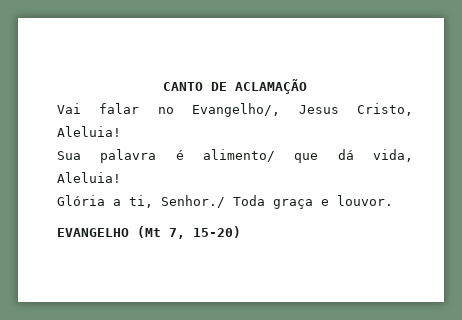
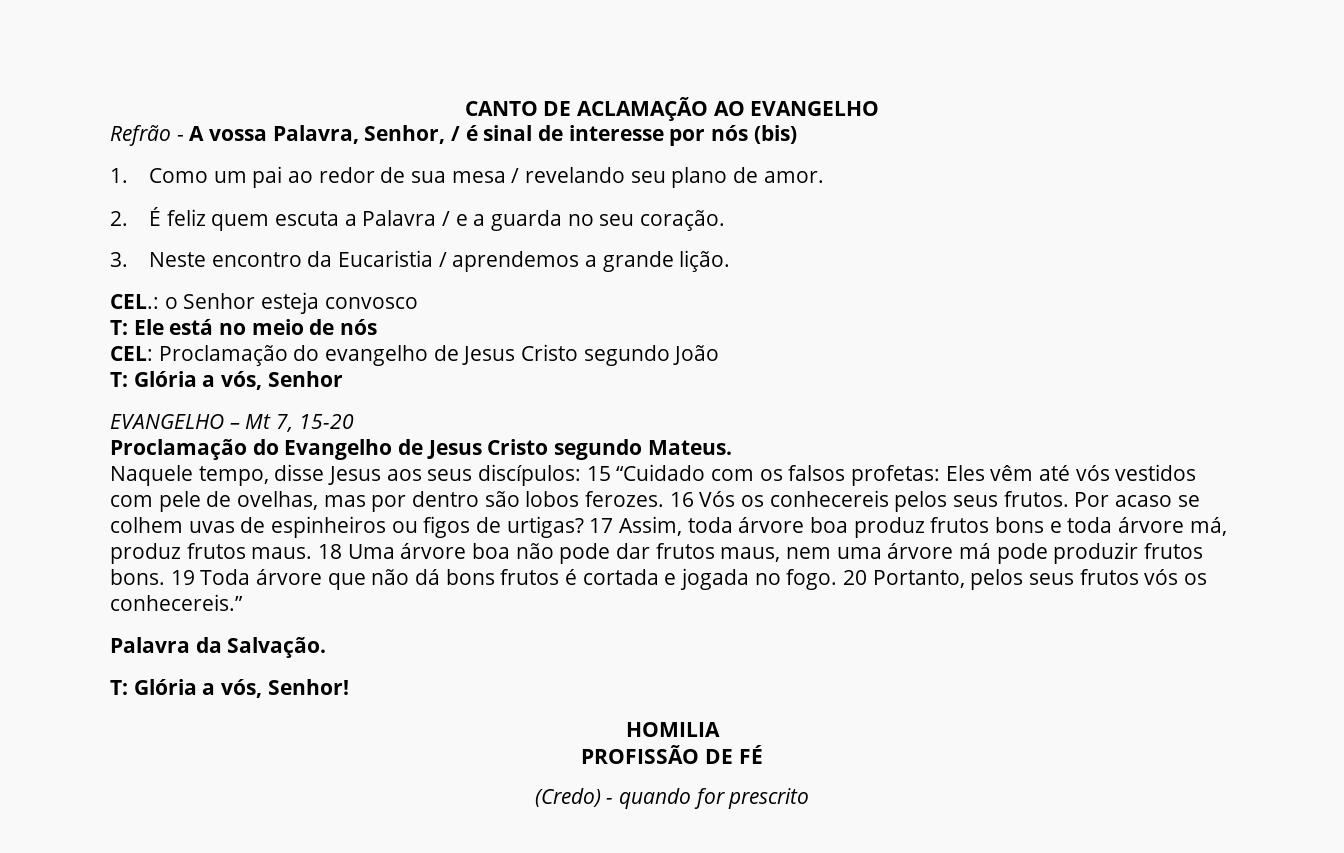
- CANTO DE ACLAMAÇÃO
- Vai falar no Evangelho/, Jesus Cristo, Aleluia!
- Sua palavra é alimento/ que dá vida, Aleluia!
- Glória a ti, Senhor./ Toda graça e louvor.
- EVANGELHO (Mt 7, 15-20)
+ CANTO DE ACLAMAÇÃO AO EVANGELHO
+ Refrão - A vossa Palavra, Senhor, / é sinal de interesse por nós (bis)
+ 1. Como um pai ao redor de sua mesa / revelando seu plano de amor.
+ 2. É feliz quem escuta a Palavra / e a guarda no seu coração.
+ 3. Neste encontro da Eucaristia / aprendemos a grande lição.
+ CEL.: o Senhor esteja convosco
+ T: Ele está no meio de nós
+ CEL: Proclamação do evangelho de Jesus Cristo segundo João
+ T: Glória a vós, Senhor
+ EVANGELHO – Mt 7, 15-20
+ Proclamação do Evangelho de Jesus Cristo segundo Mateus.
+ Naquele tempo, disse Jesus aos seus discípulos: 15 “Cuidado com os falsos profetas: Eles vêm até vós vestidos com pele de ovelhas, mas por dentro são lobos ferozes. 16 Vós os conhecereis pelos seus frutos. Por acaso se colhem uvas de espinheiros ou figos de urtigas? 17 Assim, toda árvore boa produz frutos bons e toda árvore má, produz frutos maus. 18 Uma árvore boa não pode dar frutos maus, nem uma árvore má pode produzir frutos bons. 19 Toda árvore que não dá bons frutos é cortada e jogada no fogo. 20 Portanto, pelos seus frutos vós os conhecereis.”
+ Palavra da Salvação.
+ T: Glória a vós, Senhor!
+ HOMILIA
+ PROFISSÃO DE FÉ
+ (Credo) - quando for prescrito

